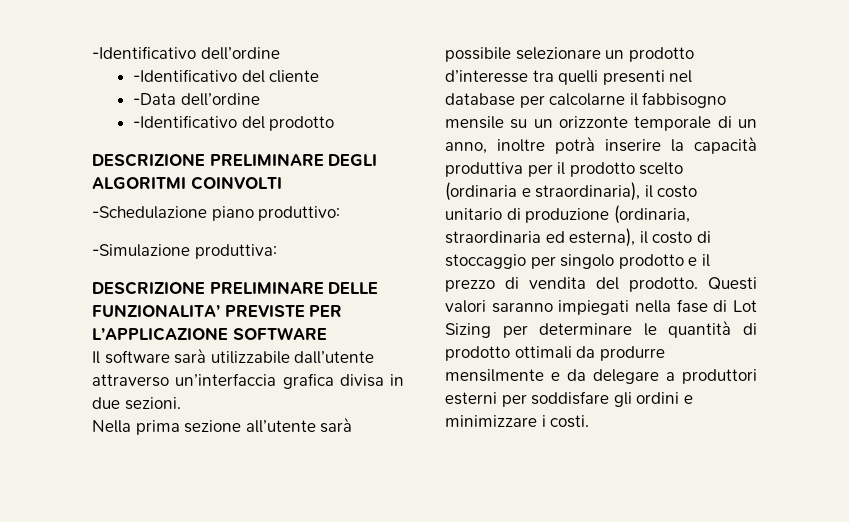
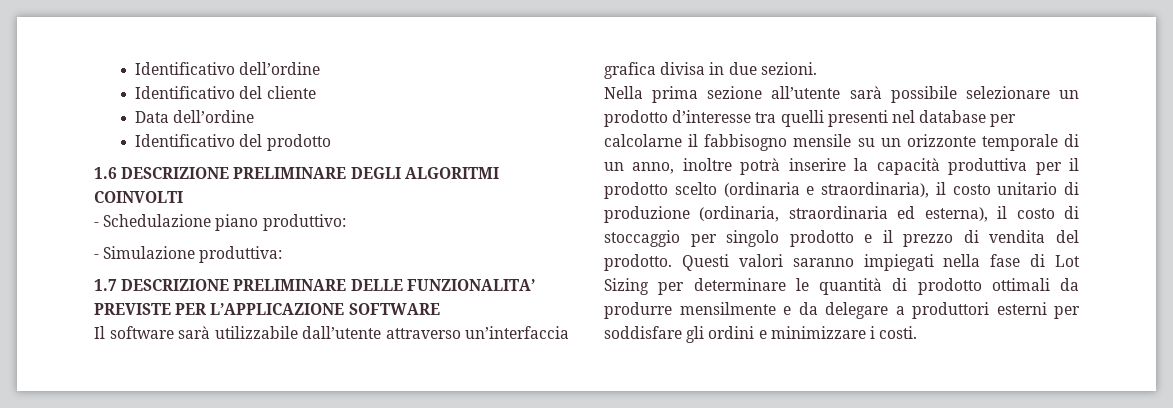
- -Identificativo dell’ordine
- -Identificativo del cliente
+ Identificativo dell’ordine
+ Identificativo del cliente
- -Data dell’ordine
- -Identificativo del prodotto
+ Data dell’ordine
+ Identificativo del prodotto
- DESCRIZIONE PRELIMINARE DEGLI ALGORITMI COINVOLTI
+ 1.6 DESCRIZIONE PRELIMINARE DEGLI ALGORITMI COINVOLTI
- -Schedulazione piano produttivo:
+ - Schedulazione piano produttivo:
- -Simulazione produttiva:
+ - Simulazione produttiva:
- DESCRIZIONE PRELIMINARE DELLE FUNZIONALITA’ PREVISTE PER L’APPLICAZIONE SOFTWARE
+ 1.7 DESCRIZIONE PRELIMINARE DELLE FUNZIONALITA’ PREVISTE PER L’APPLICAZIONE SOFTWARE

